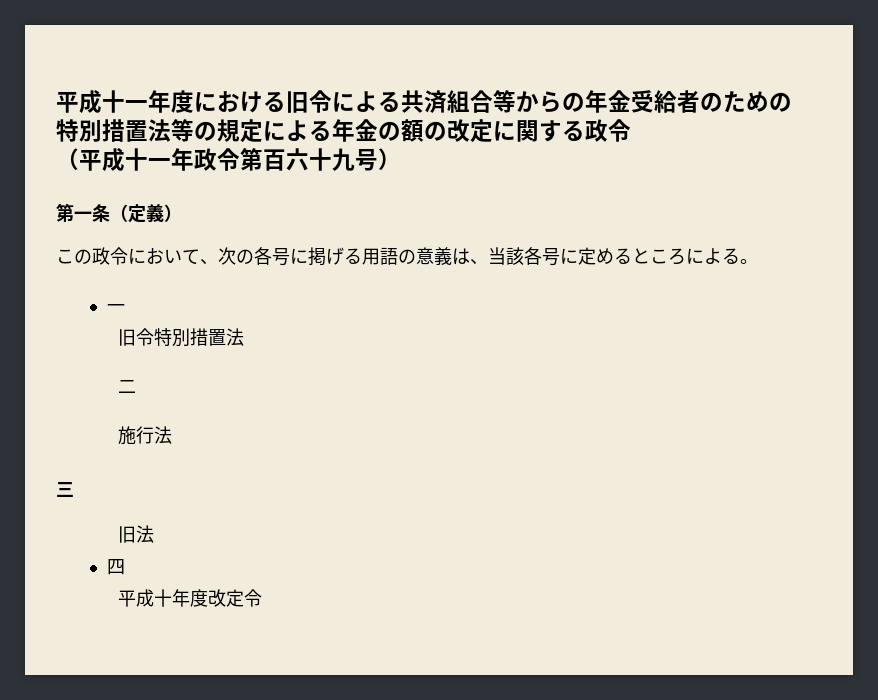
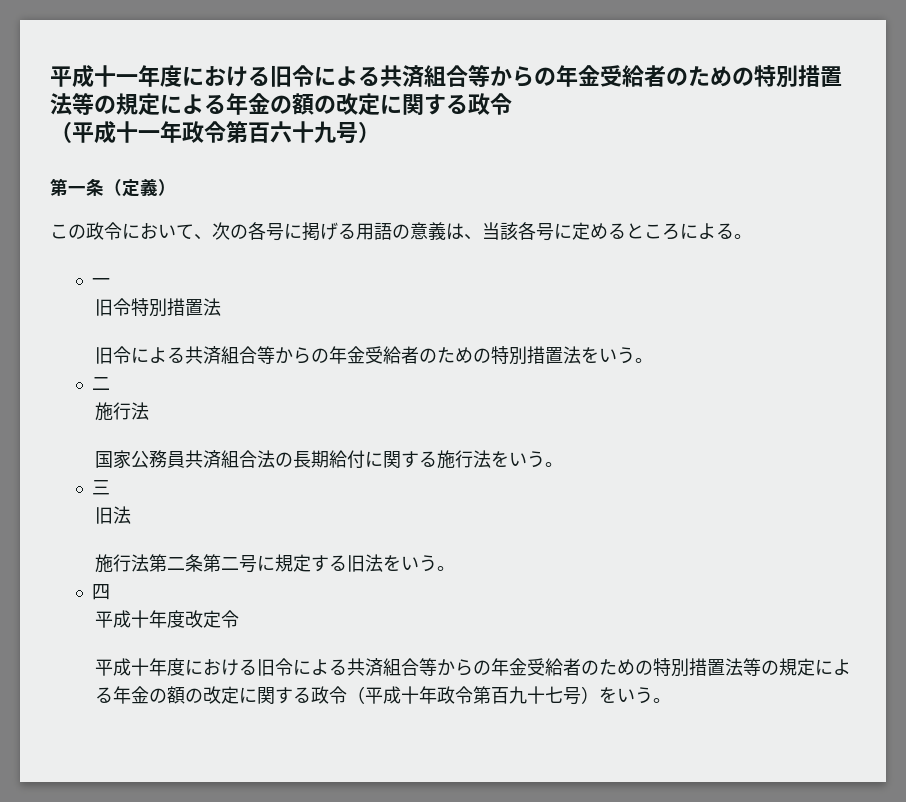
+ 旧令による共済組合等からの年金受給者のための特別措置法をいう。
  二
  施行法
+ 国家公務員共済組合法の長期給付に関する施行法をいう。
  三
  旧法
+ 施行法第二条第二号に規定する旧法をいう。
+ 平成十年度における旧令による共済組合等からの年金受給者のための特別措置法等の規定による年金の額の改定に関する政令（平成十年政令第百九十七号）をいう。

